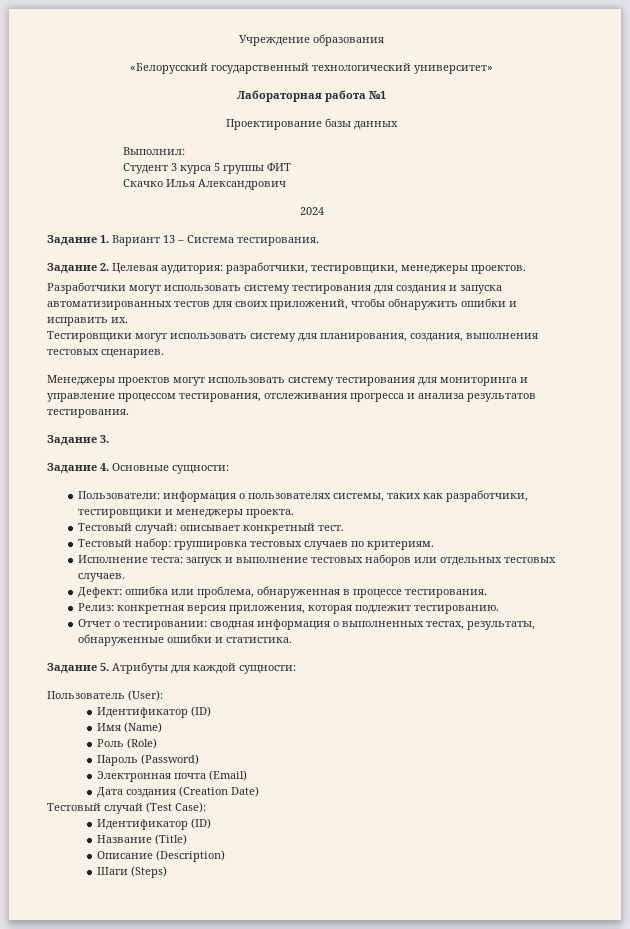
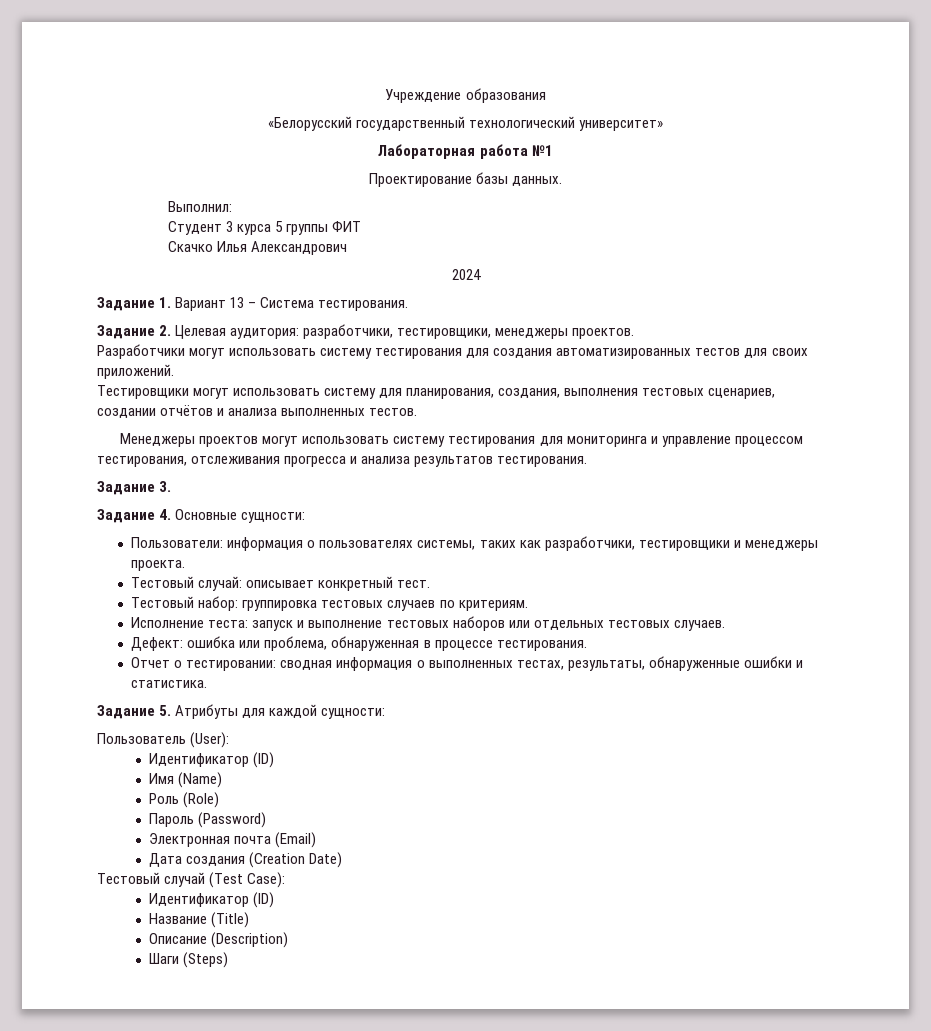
- Проектирование базы данных
+ Проектирование базы данных.
- Разработчики могут использовать систему тестирования для создания и запуска автоматизированных тестов для своих приложений, чтобы обнаружить ошибки и исправить их.
+ Разработчики могут использовать систему тестирования для создания автоматизированных тестов для своих приложений.
- Тестировщики могут использовать систему для планирования, создания, выполнения тестовых сценариев.
+ Тестировщики могут использовать систему для планирования, создания, выполнения тестовых сценариев, создании отчётов и анализа выполненных тестов.
- Релиз: конкретная версия приложения, которая подлежит тестированию.

